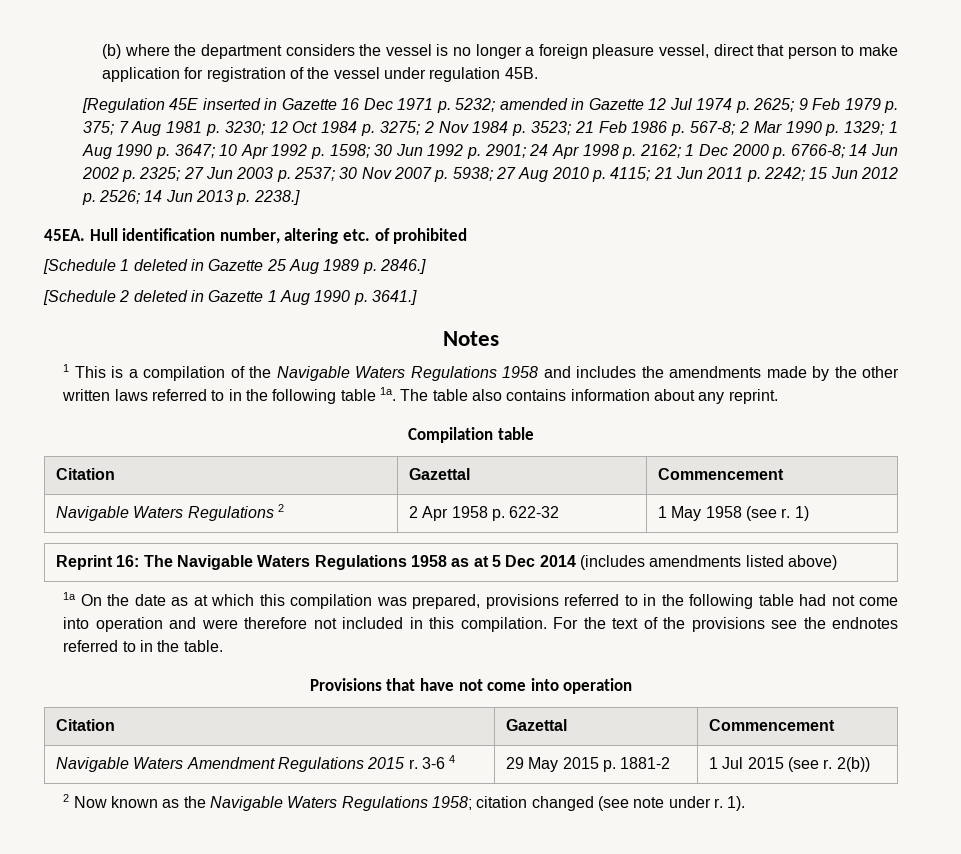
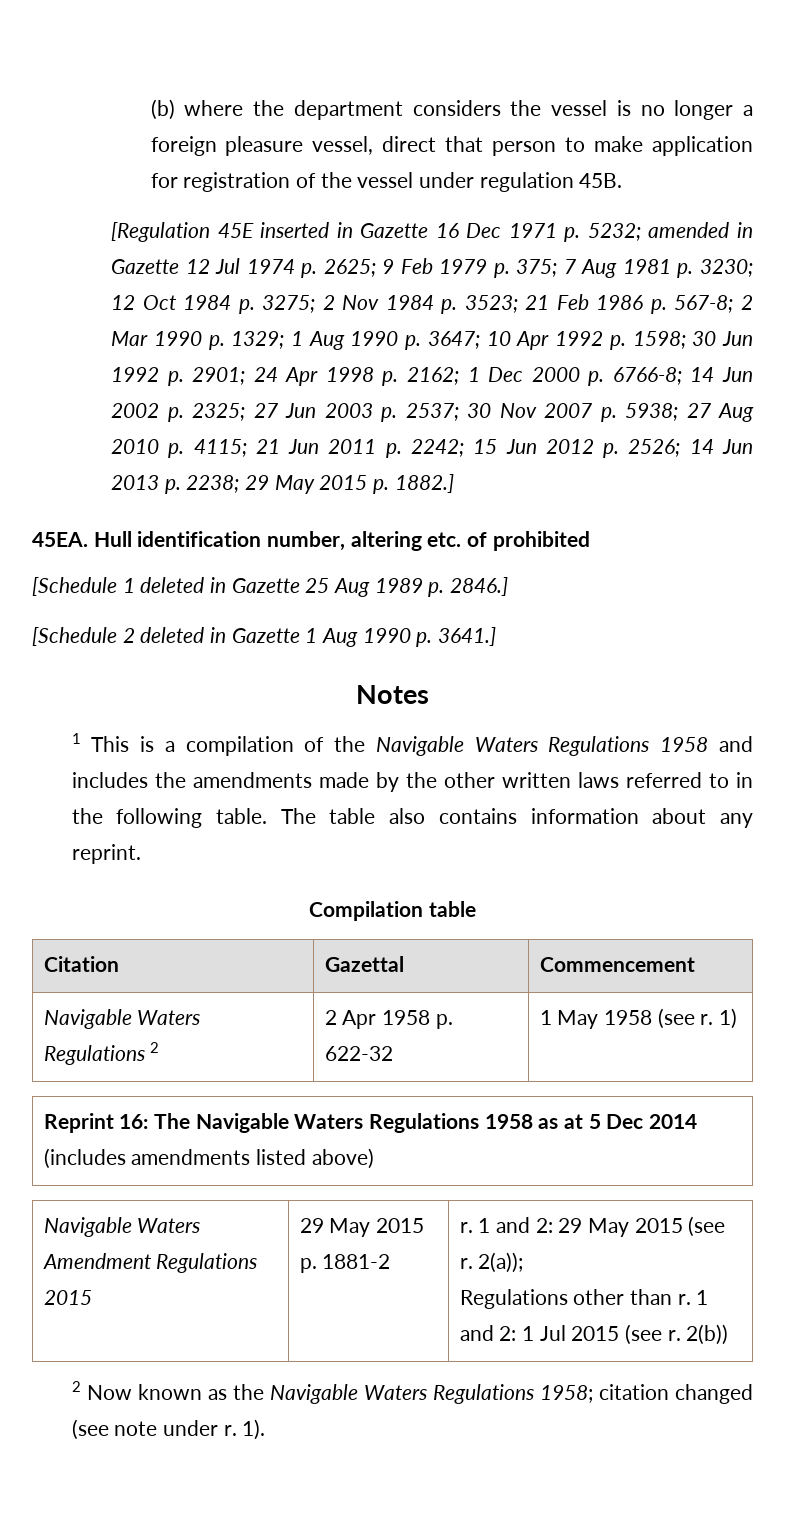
- 14 Jun 2013 p. 2238.]
+ 14 Jun 2013 p. 2238; 29 May 2015 p. 1882.]
- 1 This is a compilation of the Navigable Waters Regulations 1958 and includes the amendments made by the other written laws referred to in the following table 1a.
+ 1 This is a compilation of the Navigable Waters Regulations 1958 and includes the amendments made by the other written laws referred to in the following table.
- 1a On the date as at which this compilation was prepared, provisions referred to in the following table had not come into operation and were therefore not included in this compilation. For the text of the provisions see the endnotes referred to in the table.
- Provisions that have not come into operation
- Citation | Gazettal | Commencement
- Navigable Waters Amendment Regulations 2015 r. 3-6 4 | 29 May 2015 p. 1881-2 | 1 Jul 2015 (see r. 2(b))
+ Navigable Waters Amendment Regulations 2015 | 29 May 2015 p. 1881-2 | r. 1 and 2: 29 May 2015 (see r. 2(a));
+ Regulations other than r. 1 and 2: 1 Jul 2015 (see r. 2(b))

